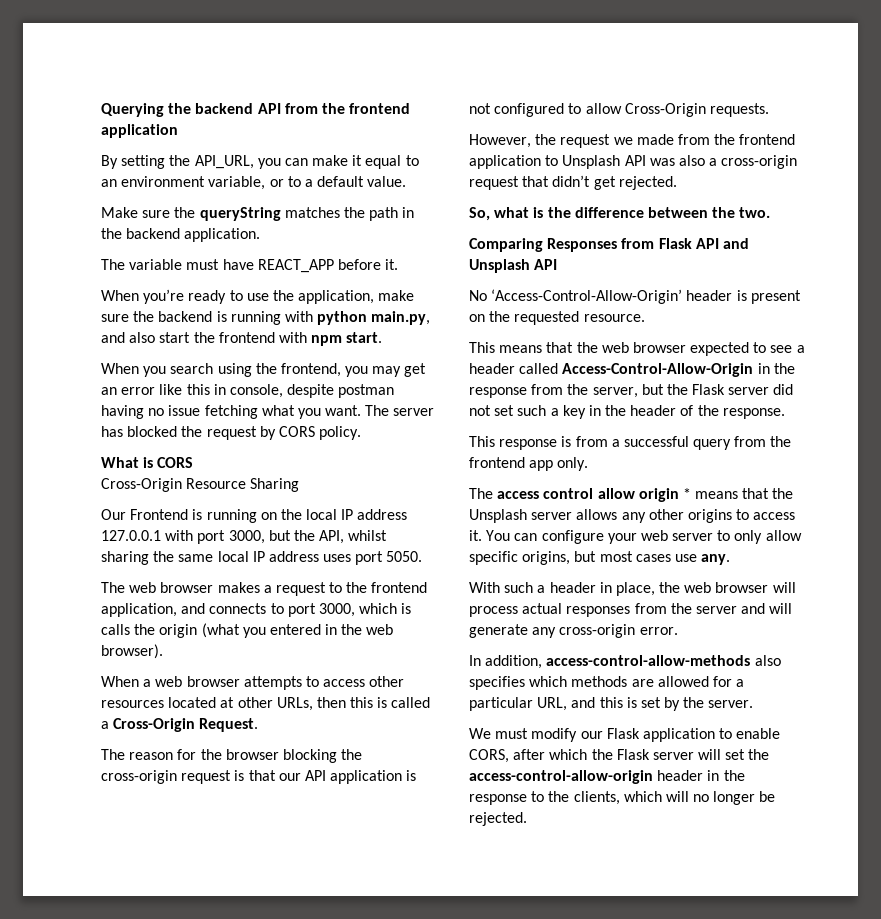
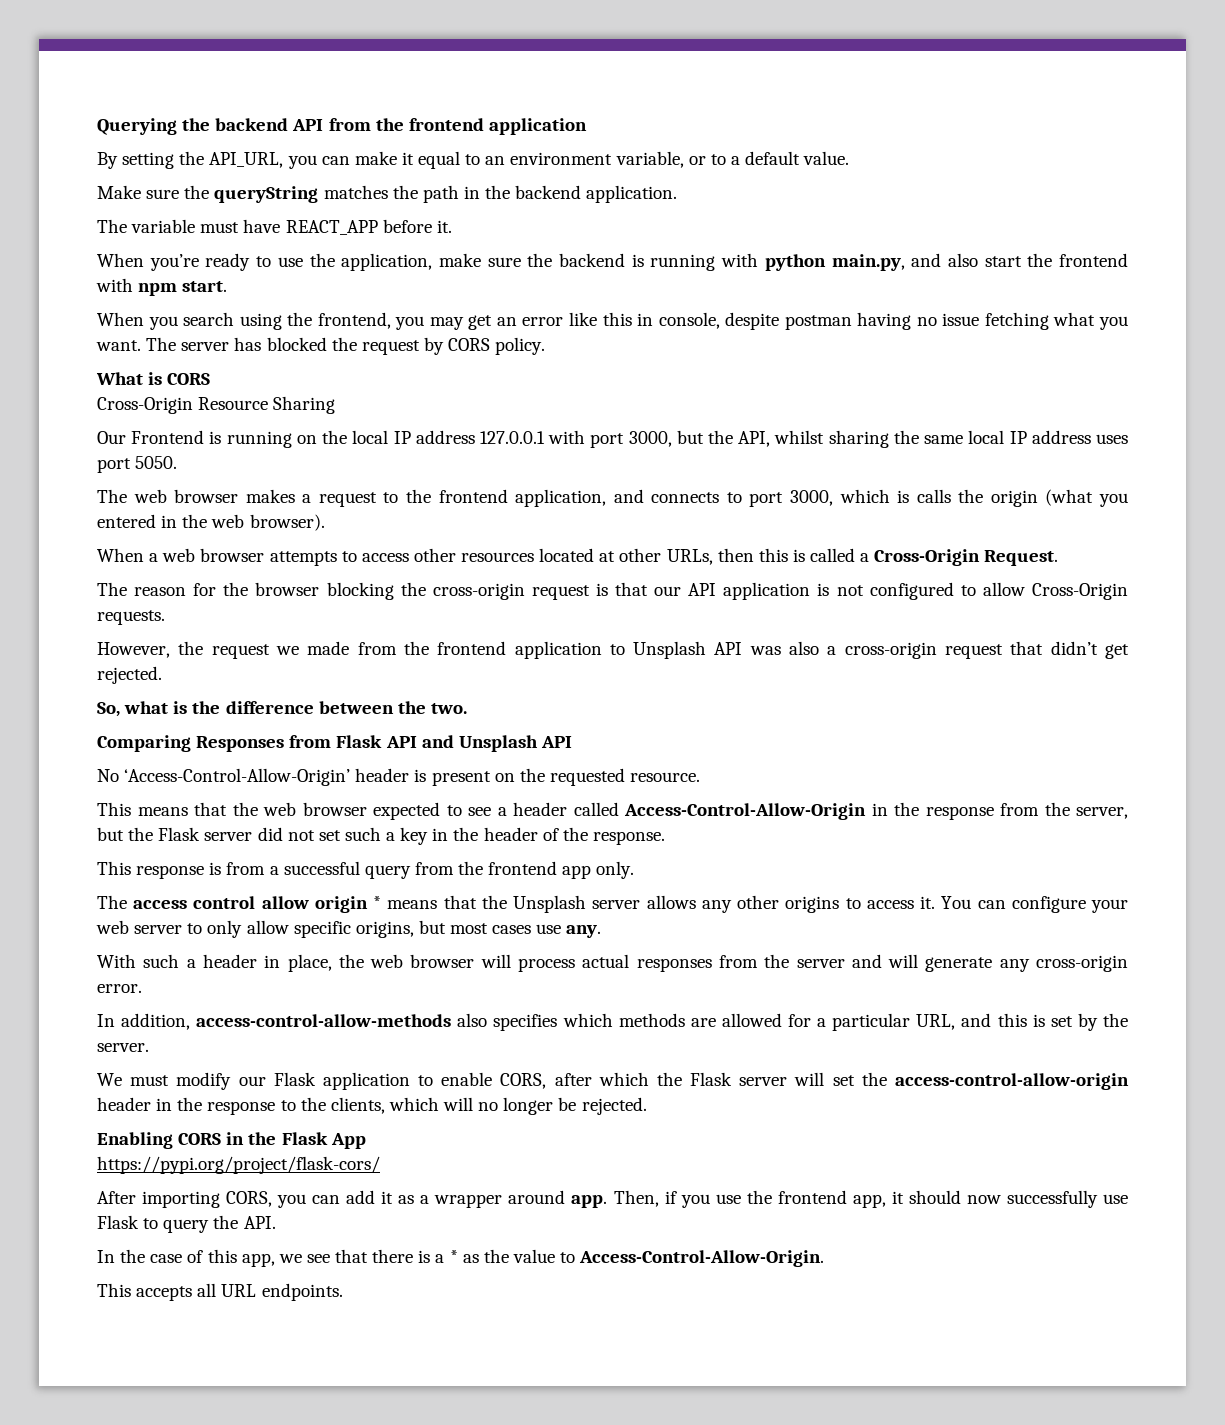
+ Enabling CORS in the Flask App
+ https://pypi.org/project/flask-cors/
+ After importing CORS, you can add it as a wrapper around app. Then, if you use the frontend app, it should now successfully use Flask to query the API.
+ In the case of this app, we see that there is a * as the value to Access-Control-Allow-Origin.
+ This accepts all URL endpoints.

